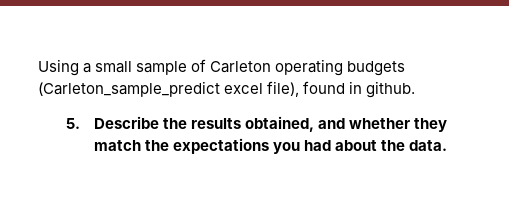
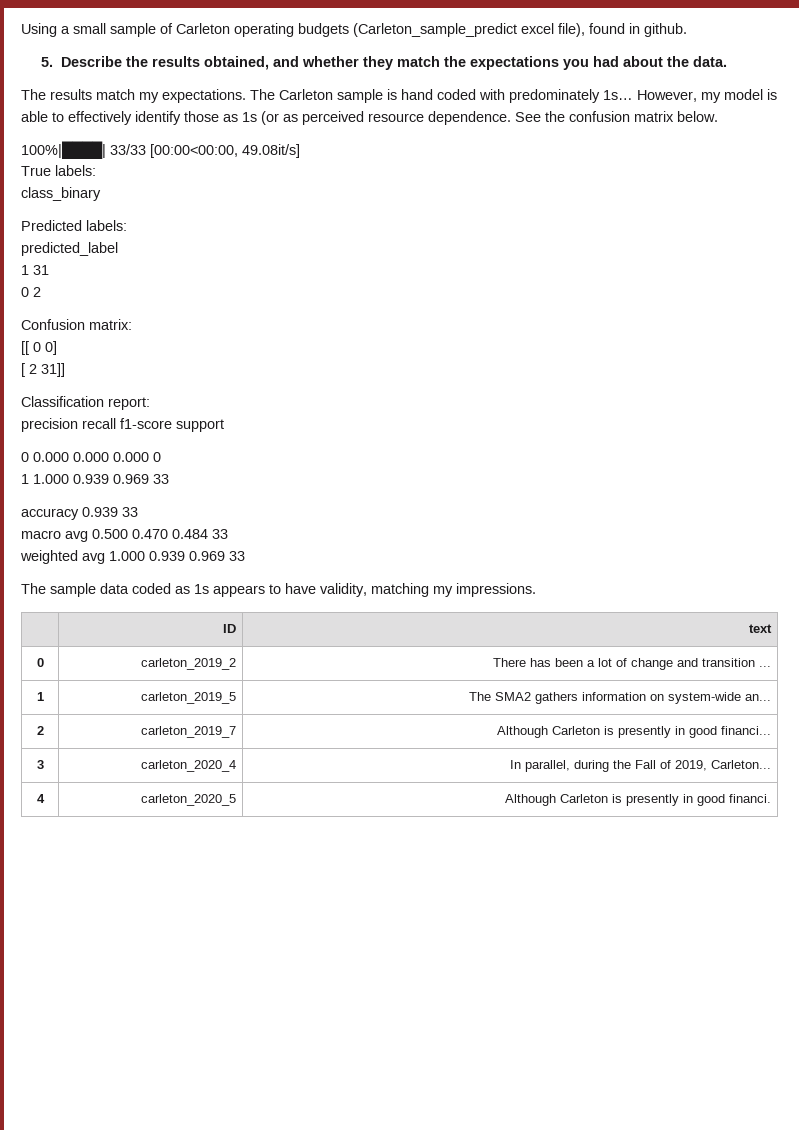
+ The results match my expectations. The Carleton sample is hand coded with predominately 1s… However, my model is able to effectively identify those as 1s (or as perceived resource dependence. See the confusion matrix below.
+ 100%|████| 33/33 [00:00<00:00, 49.08it/s]
+ True labels:
+ class_binary
+ Predicted labels:
+ predicted_label
+ 1 31
+ 0 2
+ Confusion matrix:
+ [[ 0 0]
+ [ 2 31]]
+ Classification report:
+ precision recall f1-score support
+ 0 0.000 0.000 0.000 0
+ 1 1.000 0.939 0.969 33
+ accuracy 0.939 33
+ macro avg 0.500 0.470 0.484 33
+ weighted avg 1.000 0.939 0.969 33
+ The sample data coded as 1s appears to have validity, matching my impressions.
+ | ID | text
+ 0 | carleton_2019_2 | There has been a lot of change and transition ...
+ 1 | carleton_2019_5 | The SMA2 gathers information on system-wide an...
+ 2 | carleton_2019_7 | Although Carleton is presently in good financi...
+ 3 | carleton_2020_4 | In parallel, during the Fall of 2019, Carleton...
+ 4 | carleton_2020_5 | Although Carleton is presently in good financi.

